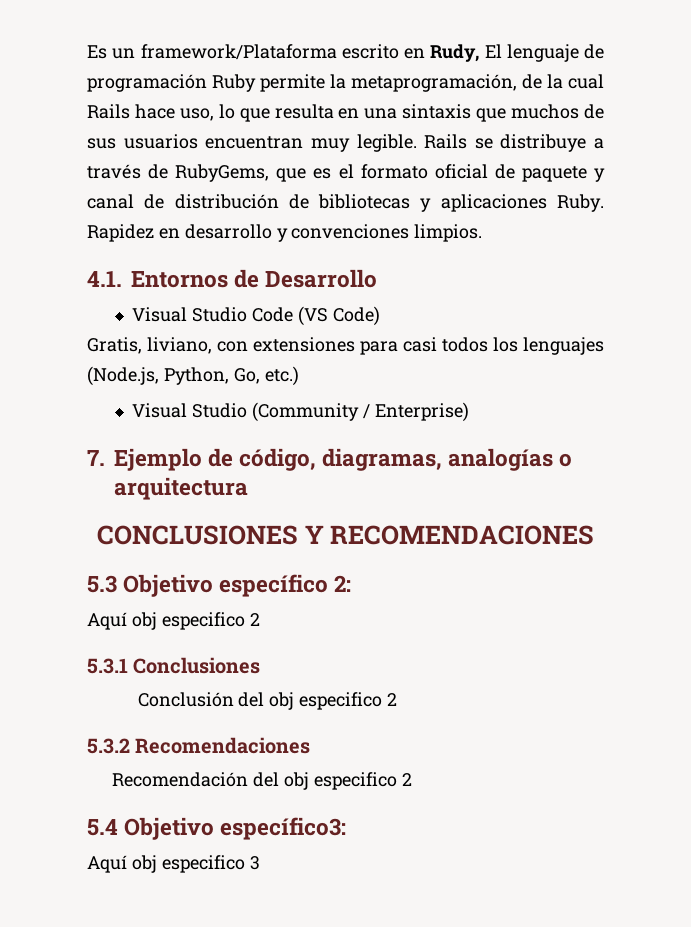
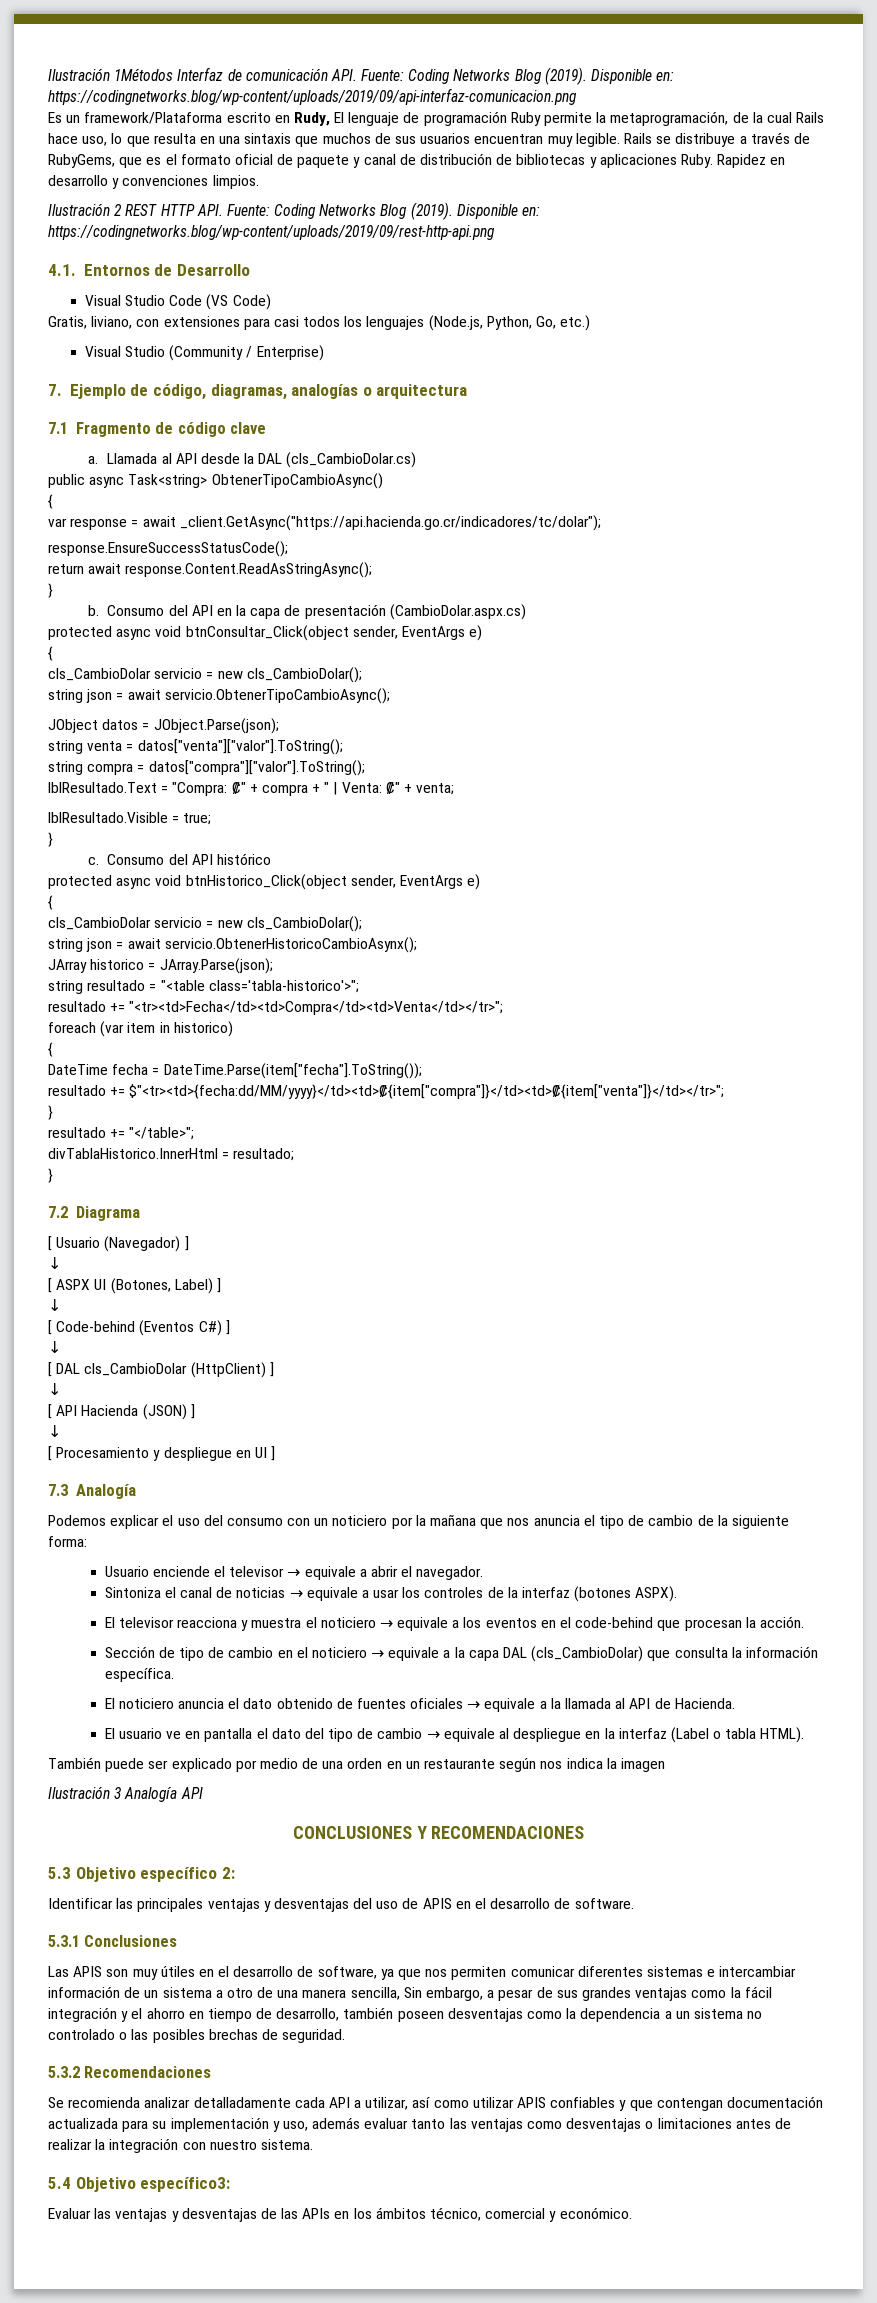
+ Ilustración 1Métodos Interfaz de comunicación API. Fuente: Coding Networks Blog (2019). Disponible en: https://codingnetworks.blog/wp-content/uploads/2019/09/api-interfaz-comunicacion.png
+ Ilustración 2 REST HTTP API. Fuente: Coding Networks Blog (2019). Disponible en: https://codingnetworks.blog/wp-content/uploads/2019/09/rest-http-api.png
+ 7.1 Fragmento de código clave
+ a. Llamada al API desde la DAL (cls_CambioDolar.cs)
+ public async Task<string> ObtenerTipoCambioAsync()
+ {
+ var response = await _client.GetAsync("https://api.hacienda.go.cr/indicadores/tc/dolar");
+ response.EnsureSuccessStatusCode();
+ return await response.Content.ReadAsStringAsync();
+ }
+ b. Consumo del API en la capa de presentación (CambioDolar.aspx.cs)
+ protected async void btnConsultar_Click(object sender, EventArgs e)
+ {
+ cls_CambioDolar servicio = new cls_CambioDolar();
+ string json = await servicio.ObtenerTipoCambioAsync();
+ JObject datos = JObject.Parse(json);
+ string venta = datos["venta"]["valor"].ToString();
+ string compra = datos["compra"]["valor"].ToString();
+ lblResultado.Text = "Compra: ₡" + compra + " | Venta: ₡" + venta;
+ lblResultado.Visible = true;
+ }
+ c. Consumo del API histórico
+ protected async void btnHistorico_Click(object sender, EventArgs e)
+ {
+ cls_CambioDolar servicio = new cls_CambioDolar();
+ string json = await servicio.ObtenerHistoricoCambioAsynx();
+ JArray historico = JArray.Parse(json);
+ string resultado = "<table class='tabla-historico'>";
+ resultado += "<tr><td>Fecha</td><td>Compra</td><td>Venta</td></tr>";
+ foreach (var item in historico)
+ {
+ DateTime fecha = DateTime.Parse(item["fecha"].ToString());
+ resultado += $"<tr><td>{fecha:dd/MM/yyyy}</td><td>₡{item["compra"]}</td><td>₡{item["venta"]}</td></tr>";
+ }
+ resultado += "</table>";
+ divTablaHistorico.InnerHtml = resultado;
+ }
+ 7.2 Diagrama
+ [ Usuario (Navegador) ]
+ ↓
+ [ ASPX UI (Botones, Label) ]
+ ↓
+ [ Code-behind (Eventos C#) ]
+ ↓
+ [ DAL cls_CambioDolar (HttpClient) ]
+ ↓
+ [ API Hacienda (JSON) ]
+ ↓
+ [ Procesamiento y despliegue en UI ]
+ 7.3 Analogía
+ Podemos explicar el uso del consumo con un noticiero por la mañana que nos anuncia el tipo de cambio de la siguiente forma:
+ Usuario enciende el televisor → equivale a abrir el navegador.
+ Sintoniza el canal de noticias → equivale a usar los controles de la interfaz (botones ASPX).
+ El televisor reacciona y muestra el noticiero → equivale a los eventos en el code-behind que procesan la acción.
+ Sección de tipo de cambio en el noticiero → equivale a la capa DAL (cls_CambioDolar) que consulta la información específica.
+ El noticiero anuncia el dato obtenido de fuentes oficiales → equivale a la llamada al API de Hacienda.
+ El usuario ve en pantalla el dato del tipo de cambio → equivale al despliegue en la interfaz (Label o tabla HTML).
+ También puede ser explicado por medio de una orden en un restaurante según nos indica la imagen
+ Ilustración 3 Analogía API
- Aquí obj especifico 2
+ Identificar las principales ventajas y desventajas del uso de APIS en el desarrollo de software.
  5.3.1 Conclusiones
- Conclusión del obj especifico 2
+ Las APIS son muy útiles en el desarrollo de software, ya que nos permiten comunicar diferentes sistemas e intercambiar información de un sistema a otro de una manera sencilla, Sin embargo, a pesar de sus grandes ventajas como la fácil integración y el ahorro en tiempo de desarrollo, también poseen desventajas como la dependencia a un sistema no controlado o las posibles brechas de seguridad.
  5.3.2 Recomendaciones
- Recomendación del obj especifico 2
+ Se recomienda analizar detalladamente cada API a utilizar, así como utilizar APIS confiables y que contengan documentación actualizada para su implementación y uso, además evaluar tanto las ventajas como desventajas o limitaciones antes de realizar la integración con nuestro sistema.
  5.4 Objetivo específico3:
- Aquí obj especifico 3
+ Evaluar las ventajas y desventajas de las APIs en los ámbitos técnico, comercial y económico.

